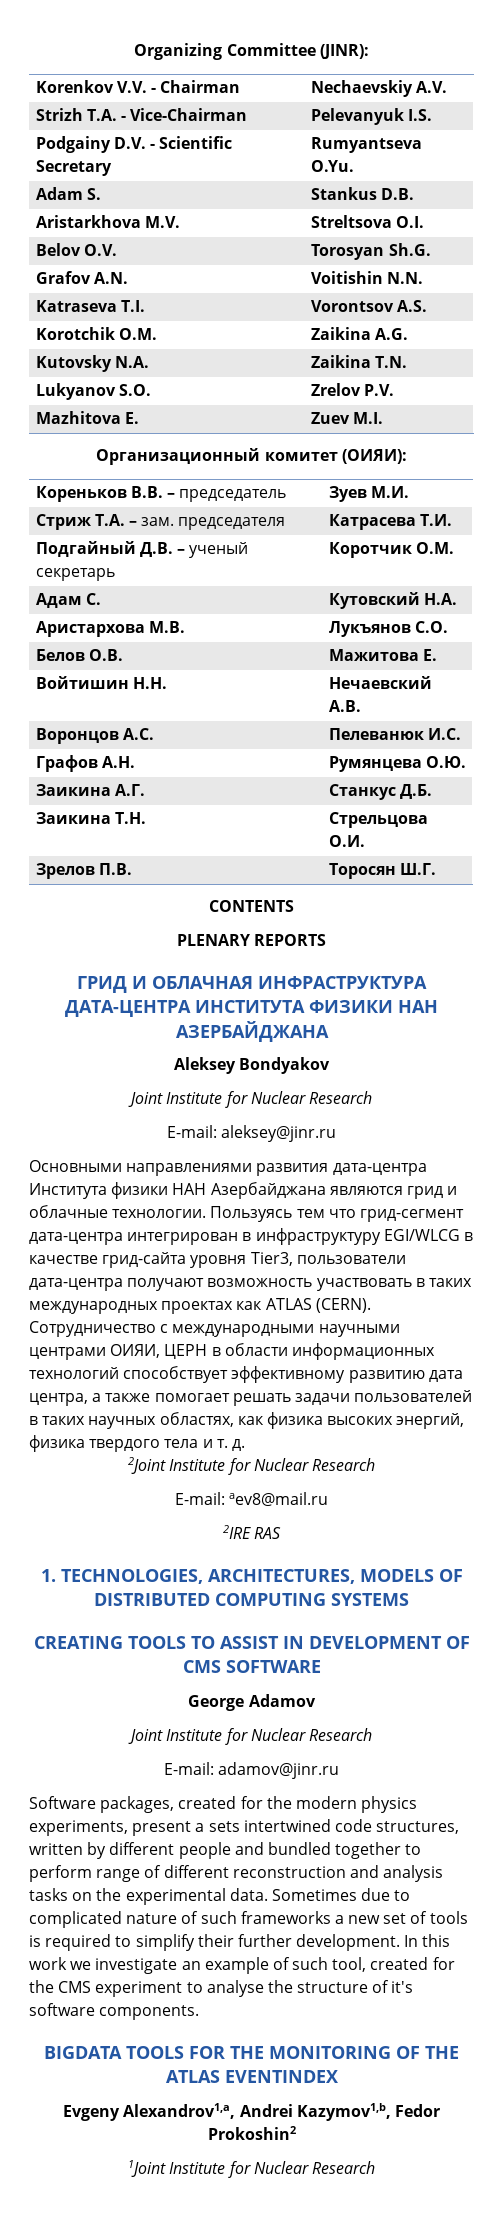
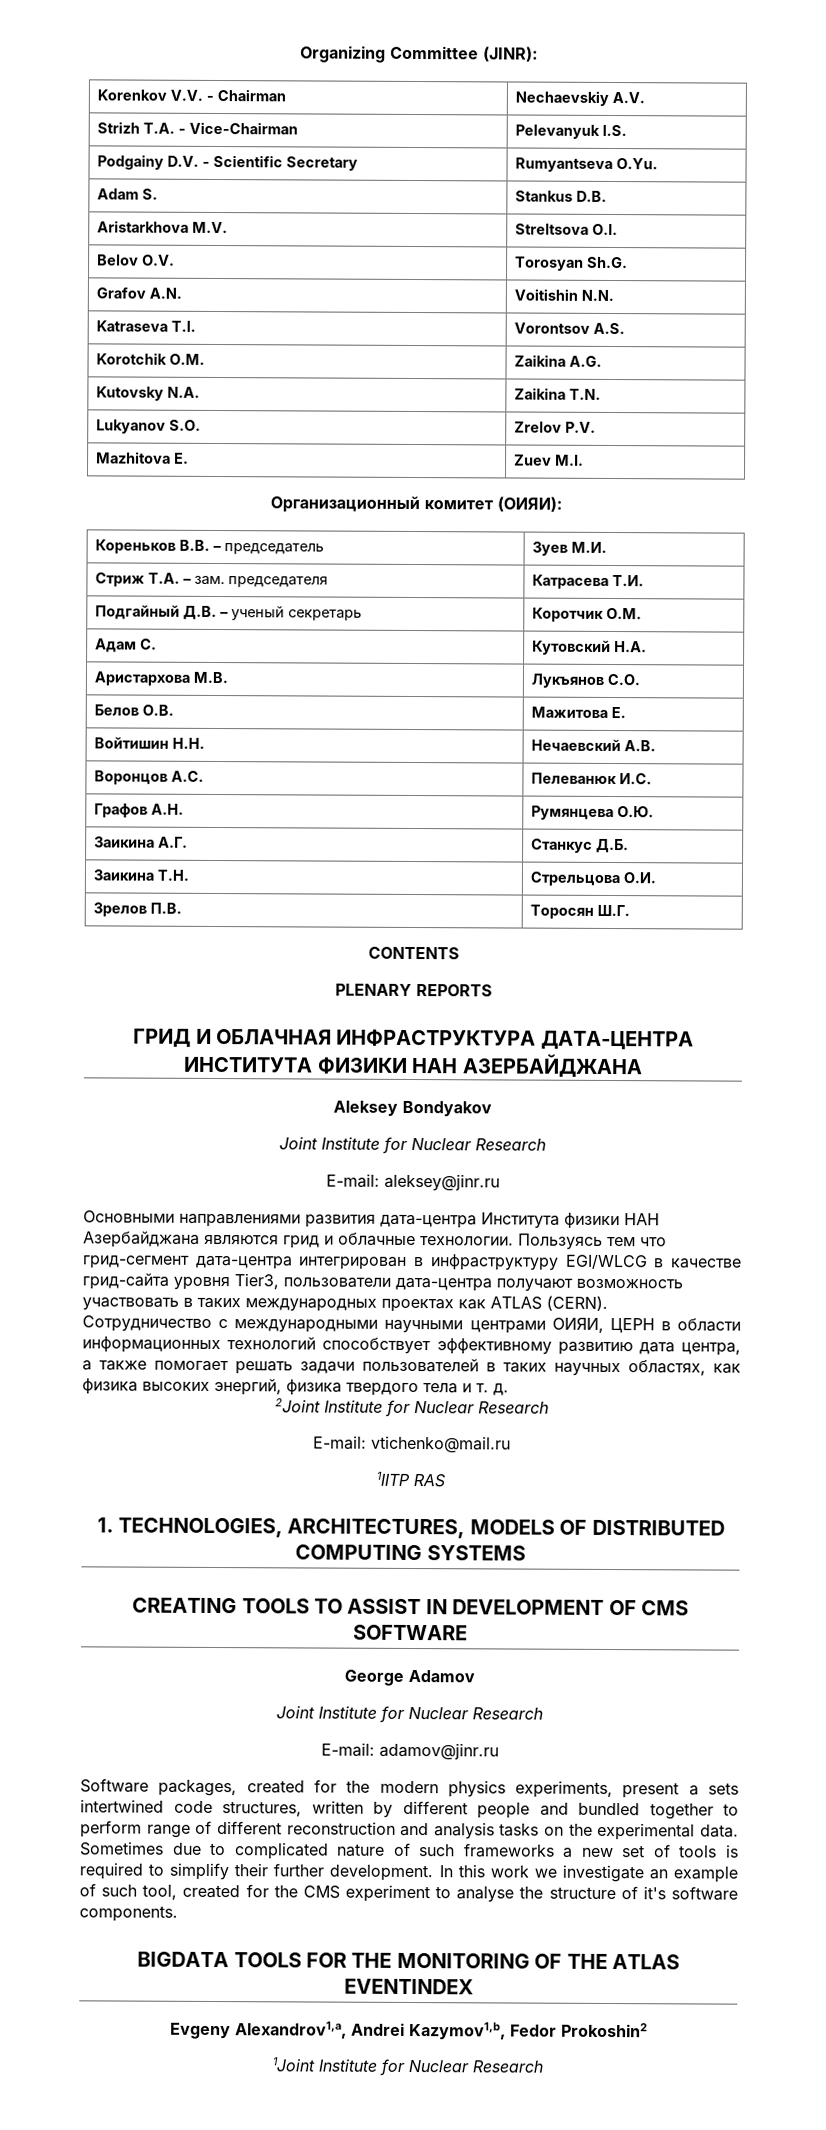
- E-mail: aev8@mail.ru
- 2IRE RAS
+ E-mail: vtichenko@mail.ru
+ 1IITP RAS

